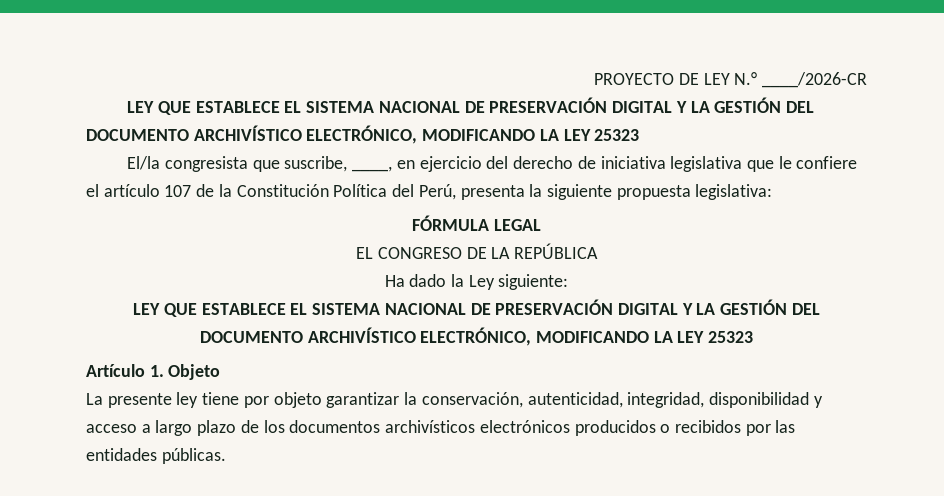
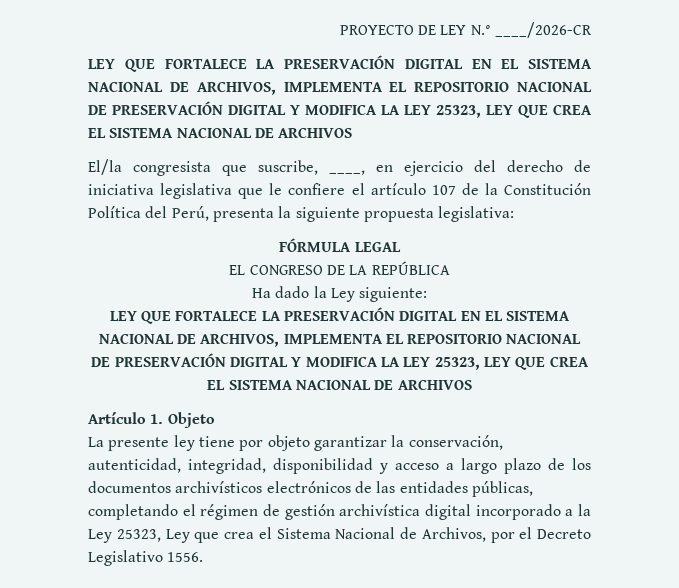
  PROYECTO DE LEY N.° ____/2026-CR
- LEY QUE ESTABLECE EL SISTEMA NACIONAL DE PRESERVACIÓN DIGITAL Y LA GESTIÓN DEL DOCUMENTO ARCHIVÍSTICO ELECTRÓNICO, MODIFICANDO LA LEY 25323
+ LEY QUE FORTALECE LA PRESERVACIÓN DIGITAL EN EL SISTEMA NACIONAL DE ARCHIVOS, IMPLEMENTA EL REPOSITORIO NACIONAL DE PRESERVACIÓN DIGITAL Y MODIFICA LA LEY 25323, LEY QUE CREA EL SISTEMA NACIONAL DE ARCHIVOS
  Ha dado la Ley siguiente:
- LEY QUE ESTABLECE EL SISTEMA NACIONAL DE PRESERVACIÓN DIGITAL Y LA GESTIÓN DEL DOCUMENTO ARCHIVÍSTICO ELECTRÓNICO, MODIFICANDO LA LEY 25323
+ LEY QUE FORTALECE LA PRESERVACIÓN DIGITAL EN EL SISTEMA NACIONAL DE ARCHIVOS, IMPLEMENTA EL REPOSITORIO NACIONAL DE PRESERVACIÓN DIGITAL Y MODIFICA LA LEY 25323, LEY QUE CREA EL SISTEMA NACIONAL DE ARCHIVOS
- La presente ley tiene por objeto garantizar la conservación, autenticidad, integridad, disponibilidad y acceso a largo plazo de los documentos archivísticos electrónicos producidos o recibidos por las entidades públicas.
+ La presente ley tiene por objeto garantizar la conservación, autenticidad, integridad, disponibilidad y acceso a largo plazo de los documentos archivísticos electrónicos de las entidades públicas, completando el régimen de gestión archivística digital incorporado a la Ley 25323, Ley que crea el Sistema Nacional de Archivos, por el Decreto Legislativo 1556.

